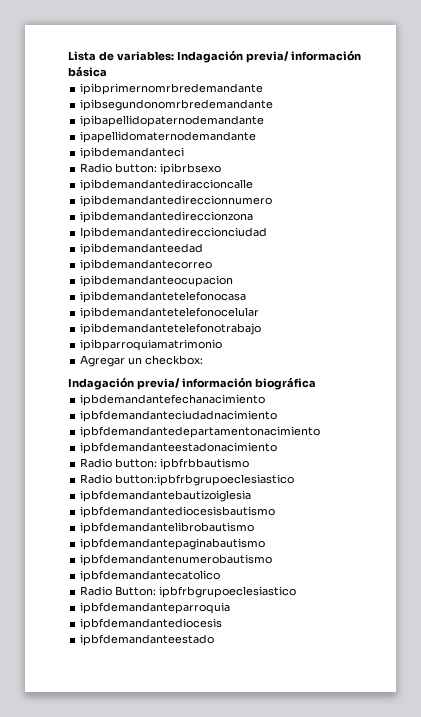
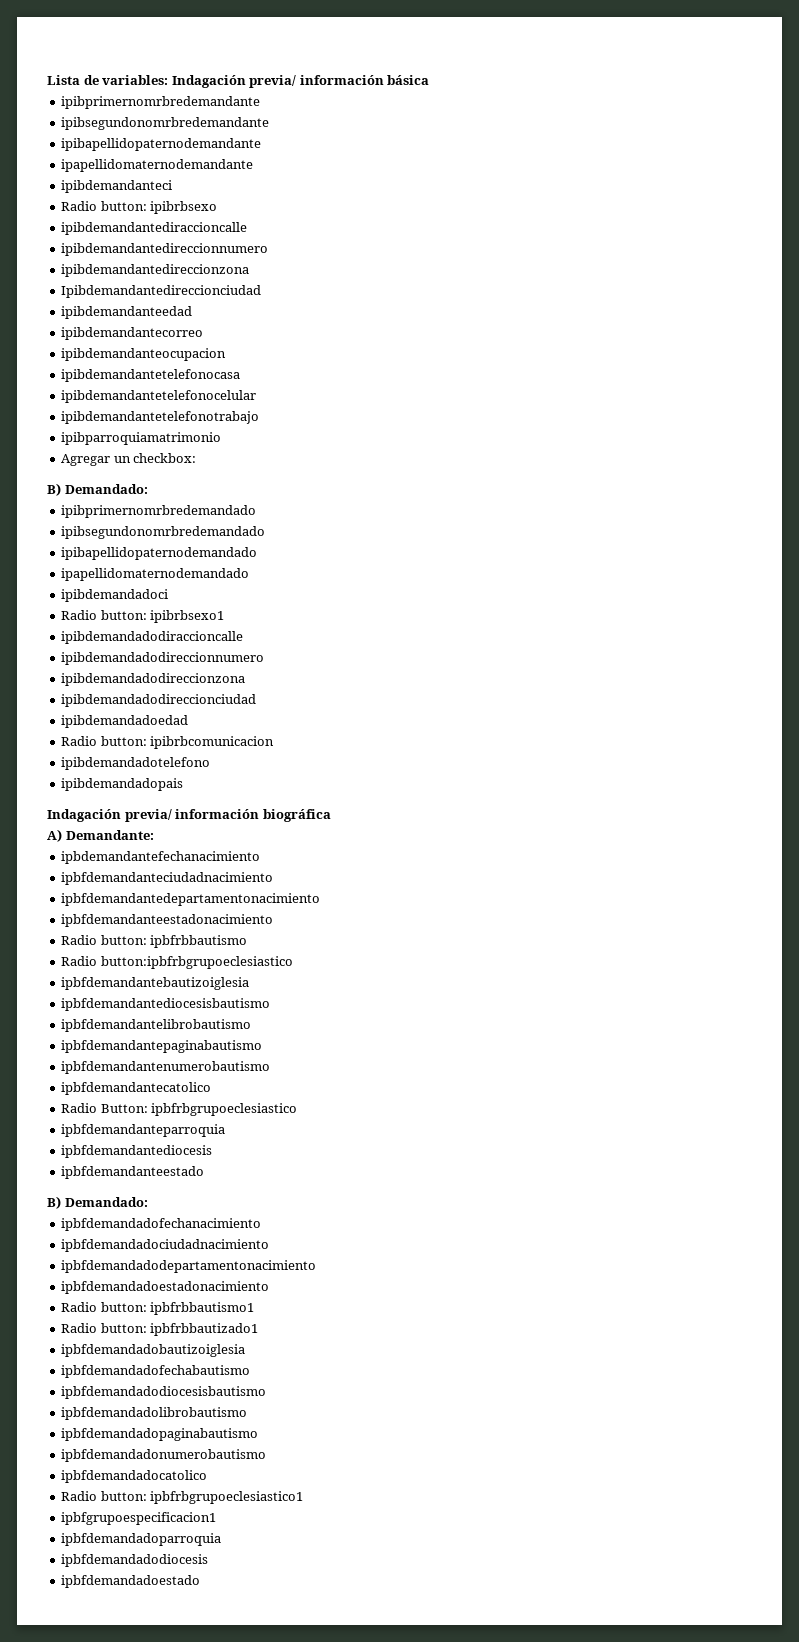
  Agregar un checkbox:
+ B) Demandado:
+ ipibprimernomrbredemandado
+ ipibsegundonomrbredemandado
+ ipibapellidopaternodemandado
+ ipapellidomaternodemandado
+ ipibdemandadoci
+ Radio button: ipibrbsexo1
+ ipibdemandadodiraccioncalle
+ ipibdemandadodireccionnumero
+ ipibdemandadodireccionzona
+ ipibdemandadodireccionciudad
+ ipibdemandadoedad
+ Radio button: ipibrbcomunicacion
+ ipibdemandadotelefono
+ ipibdemandadopais
+ A) Demandante:
  ipbfdemandanteestado
+ B) Demandado:
+ ipbfdemandadofechanacimiento
+ ipbfdemandadociudadnacimiento
+ ipbfdemandadodepartamentonacimiento
+ ipbfdemandadoestadonacimiento
+ Radio button: ipbfrbbautismo1
+ Radio button: ipbfrbbautizado1
+ ipbfdemandadobautizoiglesia
+ ipbfdemandadofechabautismo
+ ipbfdemandadodiocesisbautismo
+ ipbfdemandadolibrobautismo
+ ipbfdemandadopaginabautismo
+ ipbfdemandadonumerobautismo
+ ipbfdemandadocatolico
+ Radio button: ipbfrbgrupoeclesiastico1
+ ipbfgrupoespecificacion1
+ ipbfdemandadoparroquia
+ ipbfdemandadodiocesis
+ ipbfdemandadoestado

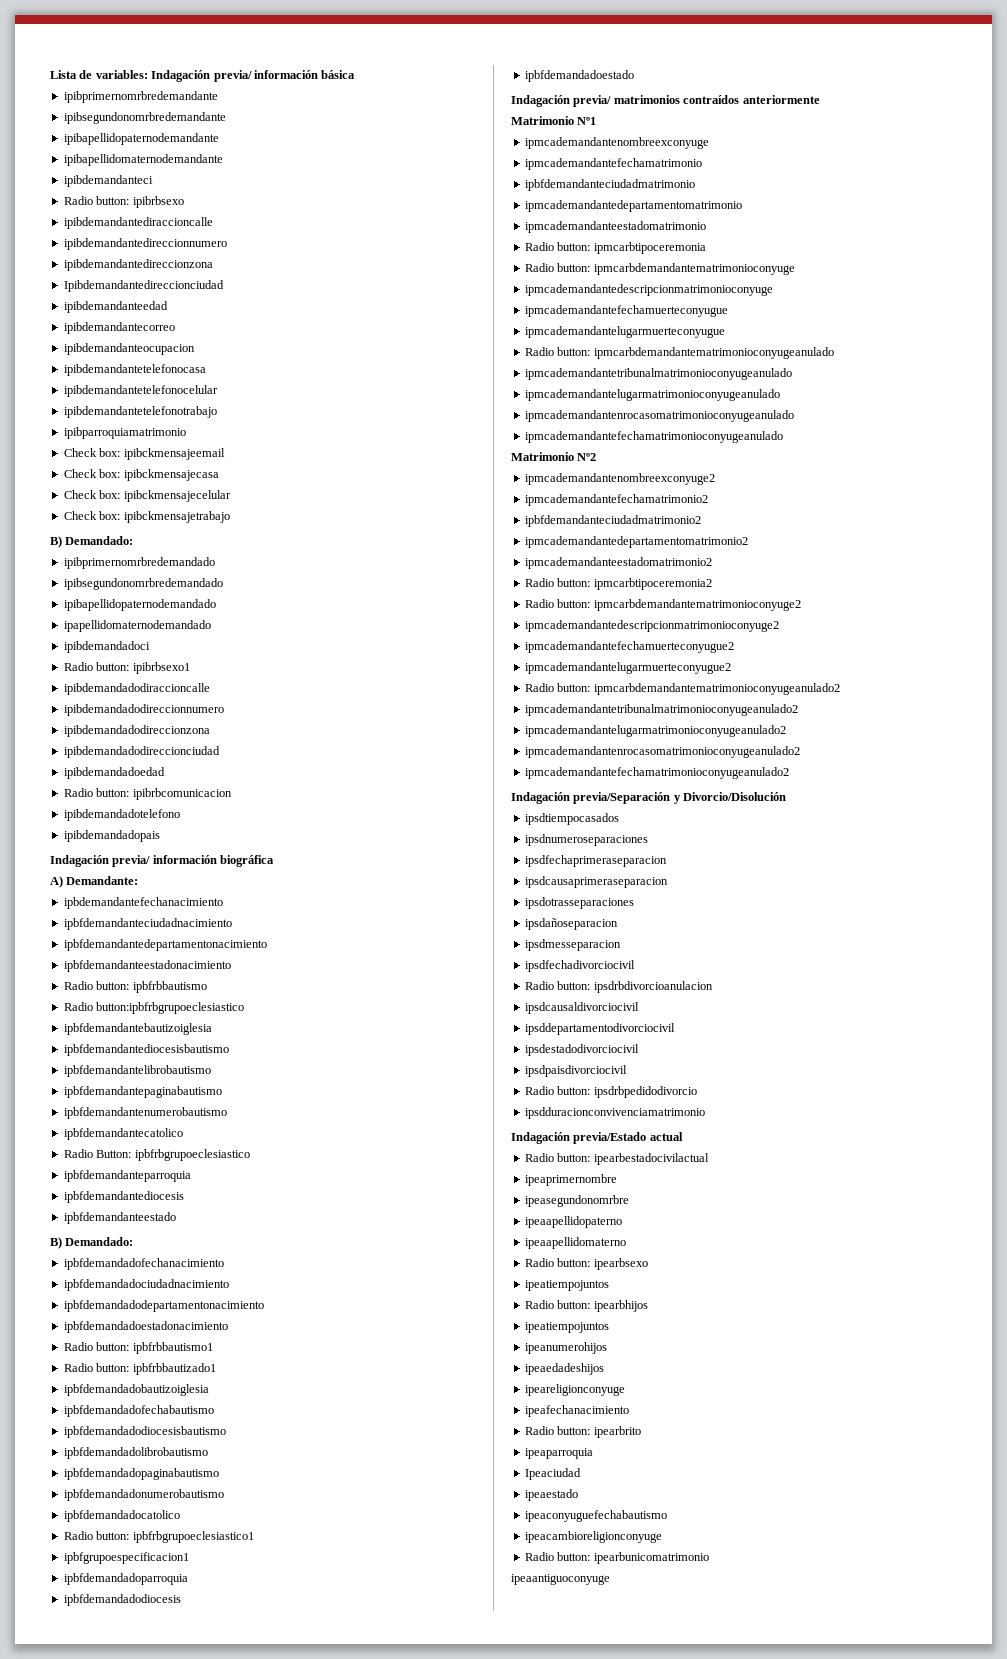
- ipapellidomaternodemandante
+ ipibapellidomaternodemandante
- Agregar un checkbox:
+ Check box: ipibckmensajeemail
+ Check box: ipibckmensajecasa
+ Check box: ipibckmensajecelular
+ Check box: ipibckmensajetrabajo
+ Indagación previa/ matrimonios contraídos anteriormente
+ Matrimonio Nº1
+ ipmcademandantenombreexconyuge
+ ipmcademandantefechamatrimonio
+ ipbfdemandanteciudadmatrimonio
+ ipmcademandantedepartamentomatrimonio
+ ipmcademandanteestadomatrimonio
+ Radio button: ipmcarbtipoceremonia
+ Radio button: ipmcarbdemandantematrimonioconyuge
+ ipmcademandantedescripcionmatrimonioconyuge
+ ipmcademandantefechamuerteconyugue
+ ipmcademandantelugarmuerteconyugue
+ Radio button: ipmcarbdemandantematrimonioconyugeanulado
+ ipmcademandantetribunalmatrimonioconyugeanulado
+ ipmcademandantelugarmatrimonioconyugeanulado
+ ipmcademandantenrocasomatrimonioconyugeanulado
+ ipmcademandantefechamatrimonioconyugeanulado
+ Matrimonio Nº2
+ ipmcademandantenombreexconyuge2
+ ipmcademandantefechamatrimonio2
+ ipbfdemandanteciudadmatrimonio2
+ ipmcademandantedepartamentomatrimonio2
+ ipmcademandanteestadomatrimonio2
+ Radio button: ipmcarbtipoceremonia2
+ Radio button: ipmcarbdemandantematrimonioconyuge2
+ ipmcademandantedescripcionmatrimonioconyuge2
+ ipmcademandantefechamuerteconyugue2
+ ipmcademandantelugarmuerteconyugue2
+ Radio button: ipmcarbdemandantematrimonioconyugeanulado2
+ ipmcademandantetribunalmatrimonioconyugeanulado2
+ ipmcademandantelugarmatrimonioconyugeanulado2
+ ipmcademandantenrocasomatrimonioconyugeanulado2
+ ipmcademandantefechamatrimonioconyugeanulado2
+ Indagación previa/Separación y Divorcio/Disolución
+ ipsdtiempocasados
+ ipsdnumeroseparaciones
+ ipsdfechaprimeraseparacion
+ ipsdcausaprimeraseparacion
+ ipsdotrasseparaciones
+ ipsdañoseparacion
+ ipsdmesseparacion
+ ipsdfechadivorciocivil
+ Radio button: ipsdrbdivorcioanulacion
+ ipsdcausaldivorciocivil
+ ipsddepartamentodivorciocivil
+ ipsdestadodivorciocivil
+ ipsdpaisdivorciocivil
+ Radio button: ipsdrbpedidodivorcio
+ ipsdduracionconvivenciamatrimonio
+ Indagación previa/Estado actual
+ Radio button: ipearbestadocivilactual
+ ipeaprimernombre
+ ipeasegundonomrbre
+ ipeaapellidopaterno
+ ipeaapellidomaterno
+ Radio button: ipearbsexo
+ ipeatiempojuntos
+ Radio button: ipearbhijos
+ ipeatiempojuntos
+ ipeanumerohijos
+ ipeaedadeshijos
+ ipeareligionconyuge
+ ipeafechanacimiento
+ Radio button: ipearbrito
+ ipeaparroquia
+ Ipeaciudad
+ ipeaestado
+ ipeaconyuguefechabautismo
+ ipeacambioreligionconyuge
+ Radio button: ipearbunicomatrimonio
+ ipeaantiguoconyuge

